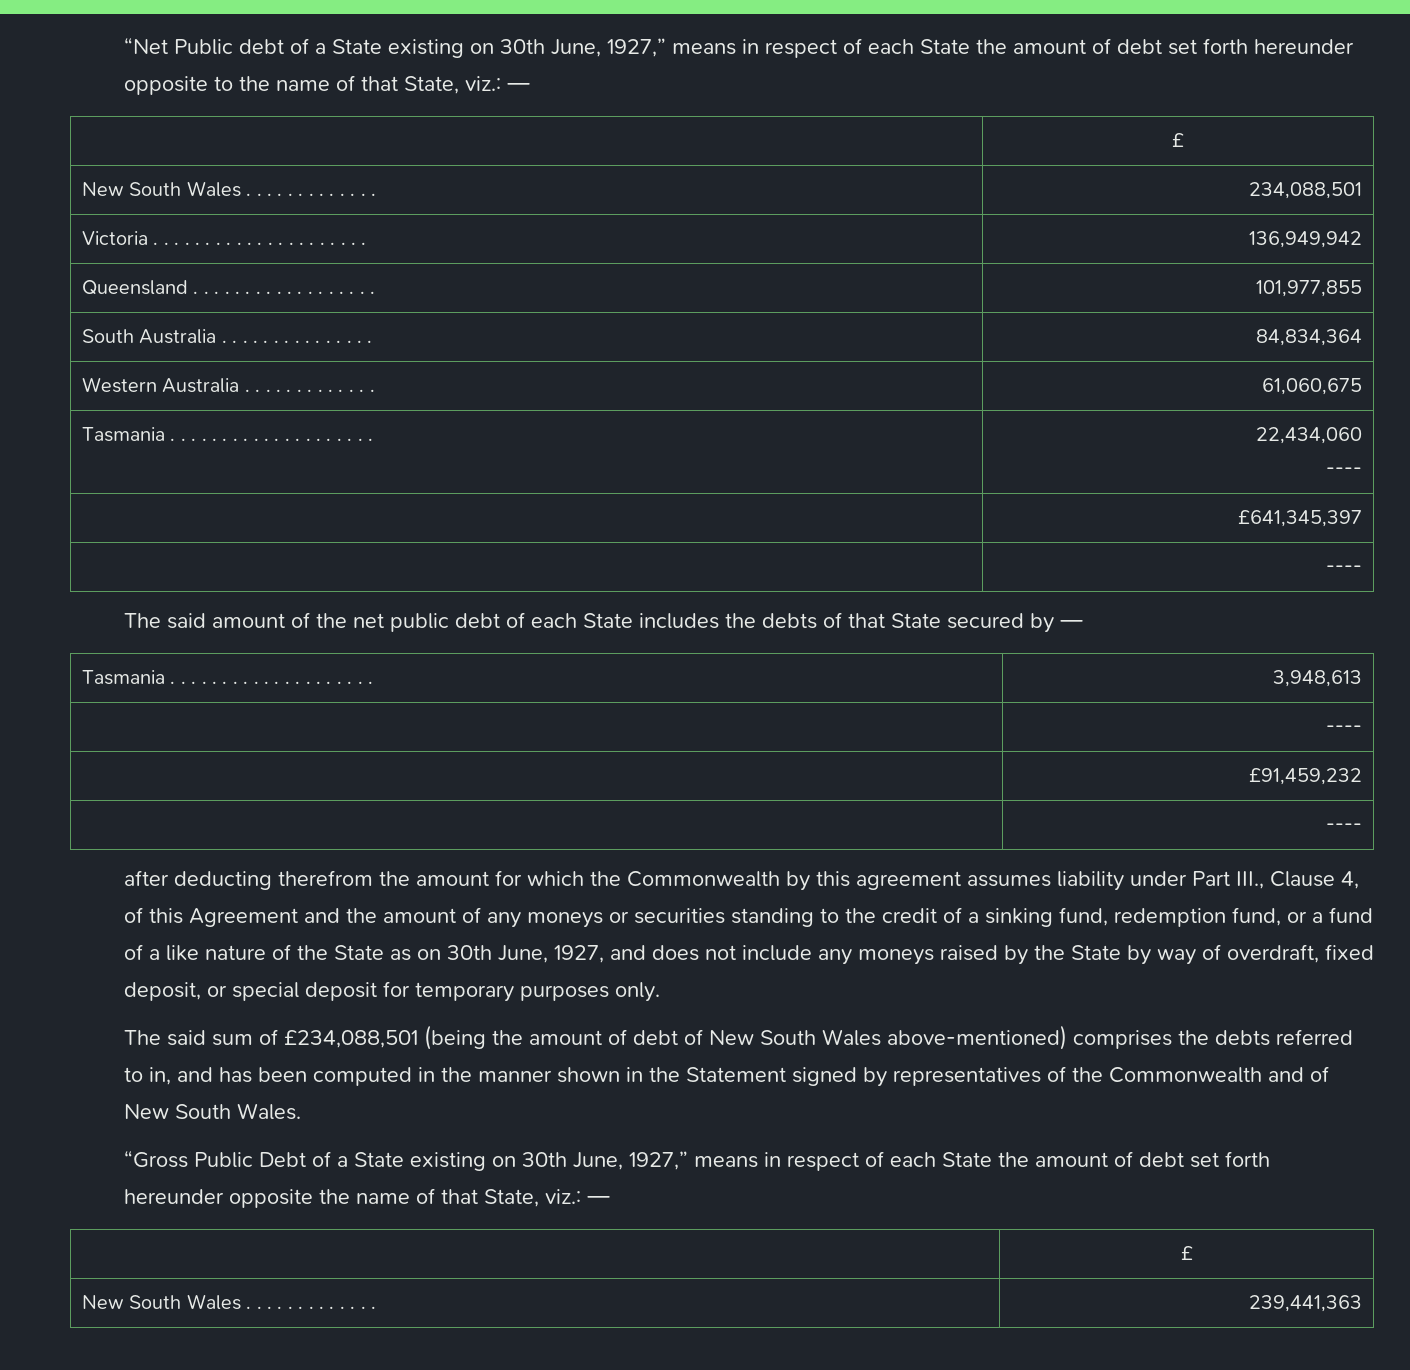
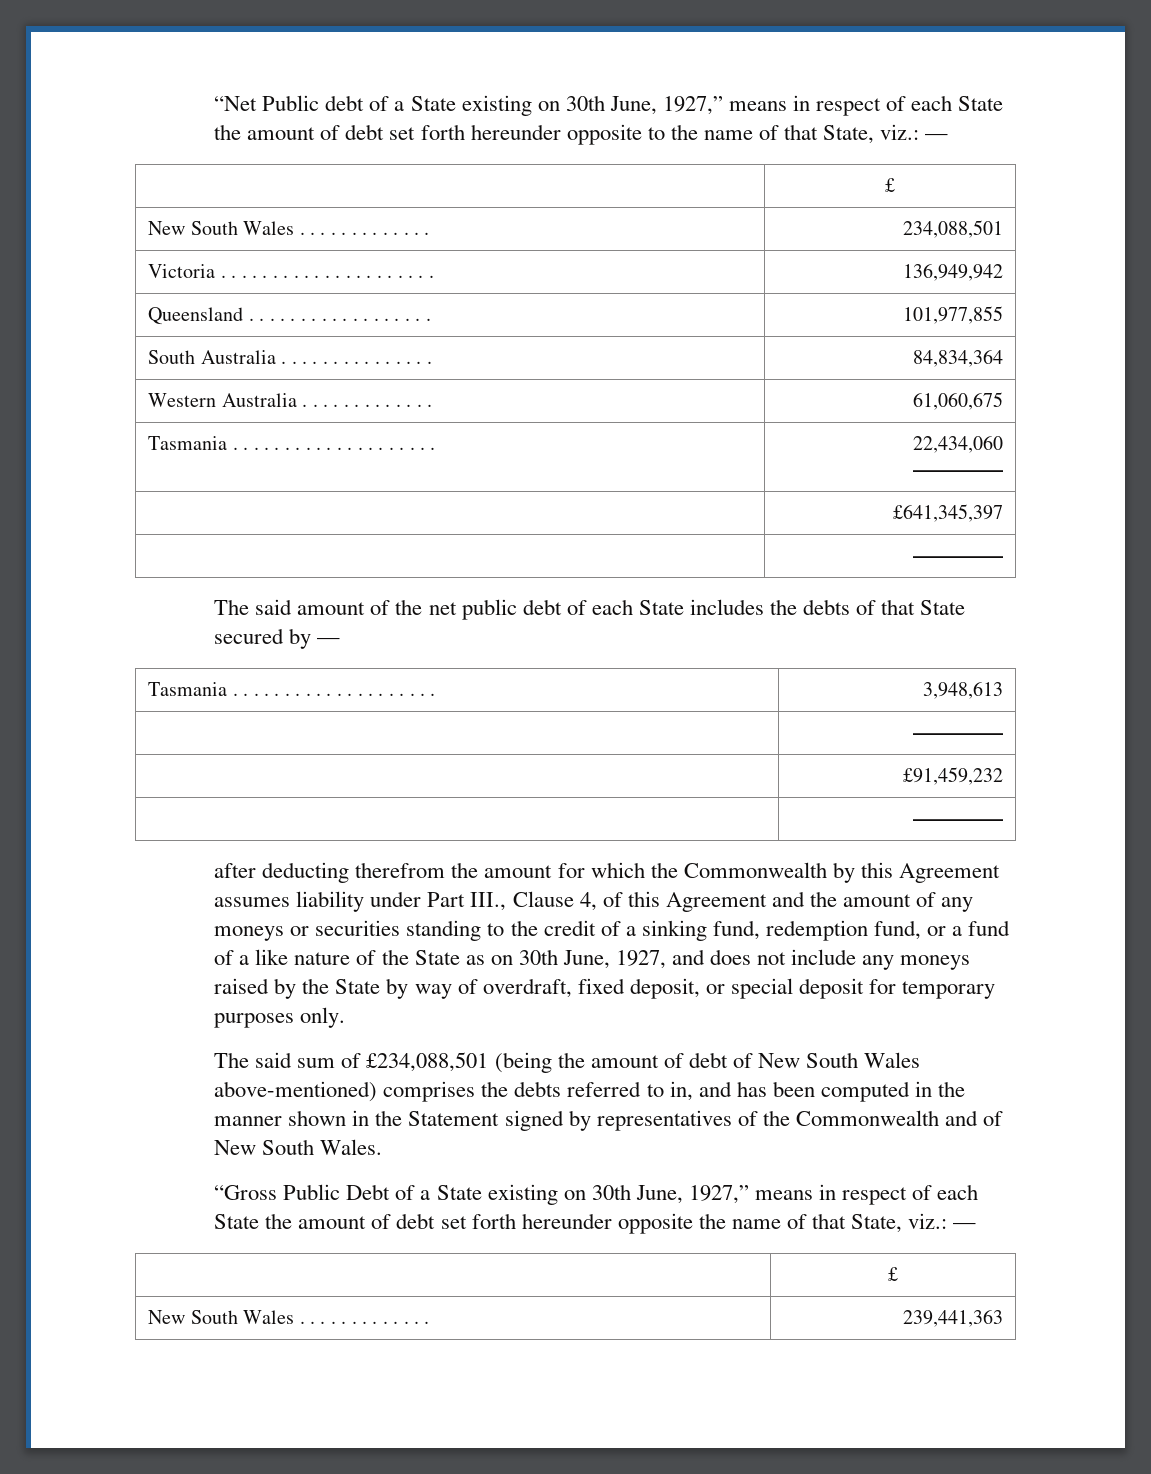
  Tasmania . . . . . . . . . . . . . . . . . . . . | 22,434,060
- ----
+ –————
  | £641,345,397
- | ----
+ | –————
  Tasmania . . . . . . . . . . . . . . . . . . . . | 3,948,613
- | ----
+ | –————
  | £91,459,232
- | ----
+ | –————
- after deducting therefrom the amount for which the Commonwealth by this agreement assumes liability under Part III., Clause 4, of this Agreement and the amount of any moneys or securities standing to the credit of a sinking fund, redemption fund, or a fund of a like nature of the State as on 30th June, 1927, and does not include any moneys raised by the State by way of overdraft, fixed deposit, or special deposit for temporary purposes only.
+ after deducting therefrom the amount for which the Commonwealth by this Agreement assumes liability under Part III., Clause 4, of this Agreement and the amount of any moneys or securities standing to the credit of a sinking fund, redemption fund, or a fund of a like nature of the State as on 30th June, 1927, and does not include any moneys raised by the State by way of overdraft, fixed deposit, or special deposit for temporary purposes only.

